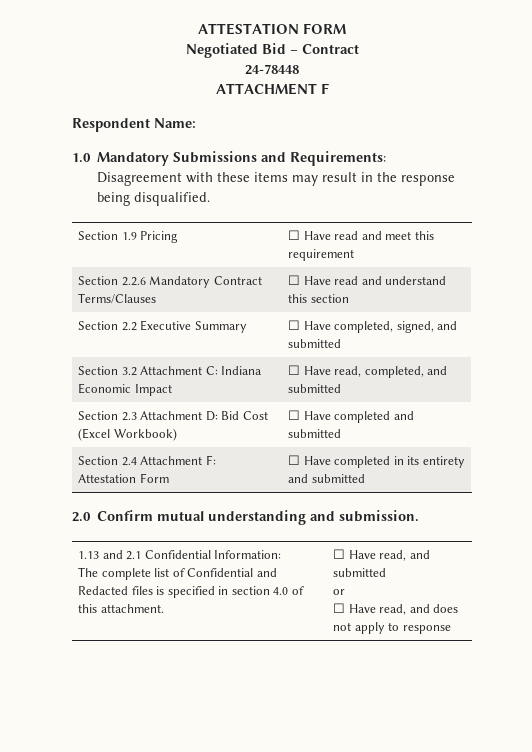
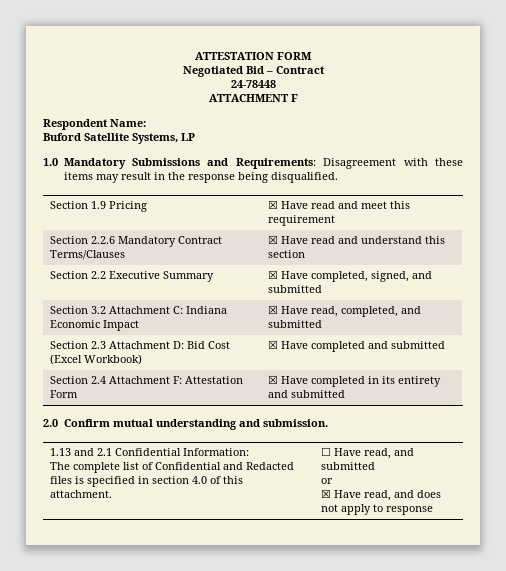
+ Buford Satellite Systems, LP
- Section 1.9 Pricing | ☐ Have read and meet this requirement
+ Section 1.9 Pricing | ☒ Have read and meet this requirement
- Section 2.2.6 Mandatory Contract Terms/Clauses | ☐ Have read and understand this section
+ Section 2.2.6 Mandatory Contract Terms/Clauses | ☒ Have read and understand this section
- Section 2.2 Executive Summary | ☐ Have completed, signed, and submitted
+ Section 2.2 Executive Summary | ☒ Have completed, signed, and submitted
- Section 3.2 Attachment C: Indiana Economic Impact | ☐ Have read, completed, and submitted
+ Section 3.2 Attachment C: Indiana Economic Impact | ☒ Have read, completed, and submitted
- Section 2.3 Attachment D: Bid Cost (Excel Workbook) | ☐ Have completed and submitted
+ Section 2.3 Attachment D: Bid Cost (Excel Workbook) | ☒ Have completed and submitted
- Section 2.4 Attachment F: Attestation Form | ☐ Have completed in its entirety and submitted
+ Section 2.4 Attachment F: Attestation Form | ☒ Have completed in its entirety and submitted
  1.13 and 2.1 Confidential Information:
  The complete list of Confidential and Redacted files is specified in section 4.0 of this attachment. | ☐ Have read, and submitted
  or
- ☐ Have read, and does not apply to response
+ ☒ Have read, and does not apply to response

